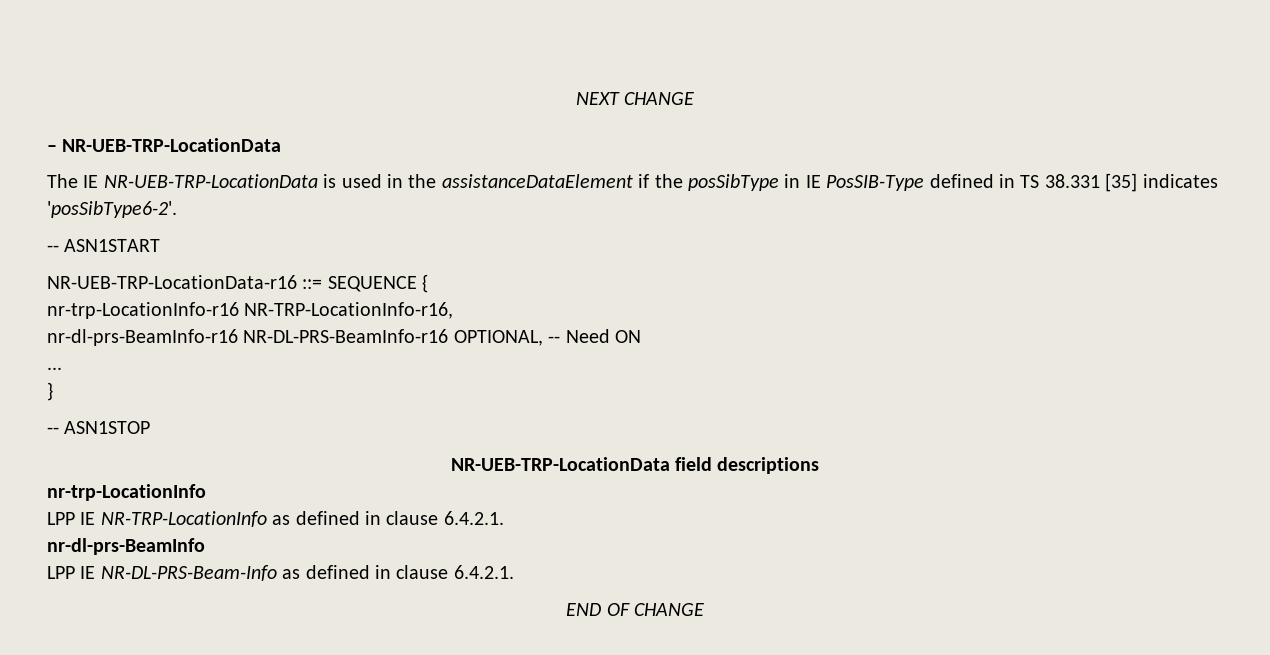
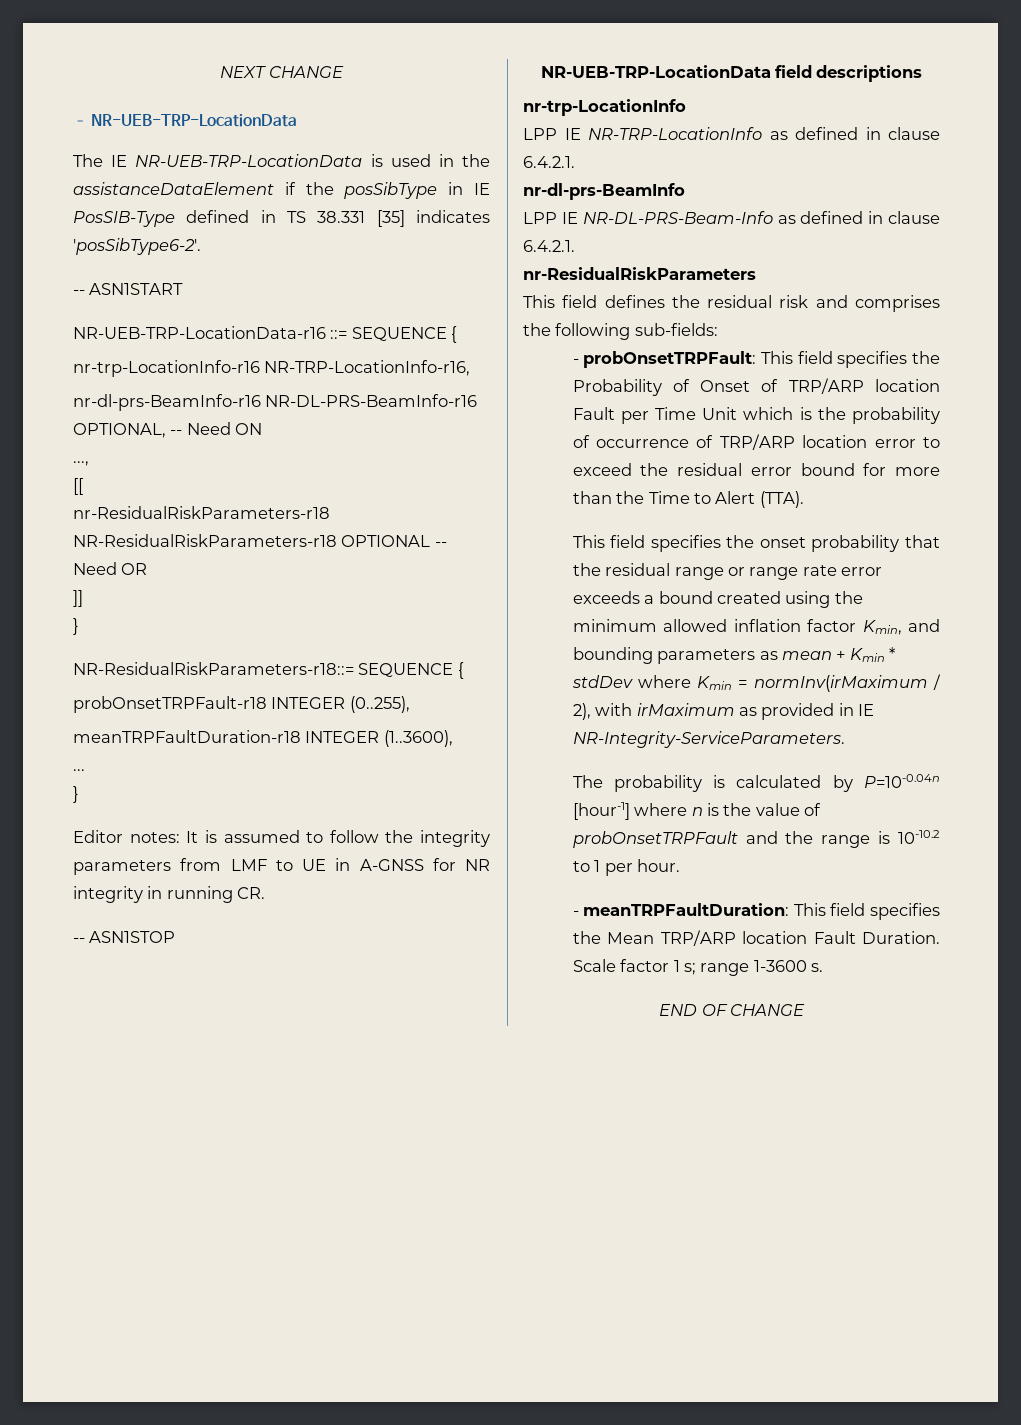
+ ...,
+ [[
+ nr-ResidualRiskParameters-r18 NR-ResidualRiskParameters-r18 OPTIONAL -- Need OR
+ ]]
+ }
+ NR-ResidualRiskParameters-r18::= SEQUENCE {
+ probOnsetTRPFault-r18 INTEGER (0..255),
+ meanTRPFaultDuration-r18 INTEGER (1..3600),
  ...
  }
+ Editor notes: It is assumed to follow the integrity parameters from LMF to UE in A-GNSS for NR integrity in running CR.
+ nr-ResidualRiskParameters
+ This field defines the residual risk and comprises the following sub-fields:
+ - probOnsetTRPFault: This field specifies the Probability of Onset of TRP/ARP location Fault per Time Unit which is the probability of occurrence of TRP/ARP location error to exceed the residual error bound for more than the Time to Alert (TTA).
+ This field specifies the onset probability that the residual range or range rate error exceeds a bound created using the minimum allowed inflation factor Kmin, and bounding parameters as mean + Kmin * stdDev where Kmin = normInv(irMaximum / 2), with irMaximum as provided in IE NR-Integrity-ServiceParameters.
+ The probability is calculated by P=10-0.04n [hour-1] where n is the value of probOnsetTRPFault and the range is 10-10.2 to 1 per hour.
+ - meanTRPFaultDuration: This field specifies the Mean TRP/ARP location Fault Duration. Scale factor 1 s; range 1-3600 s.

